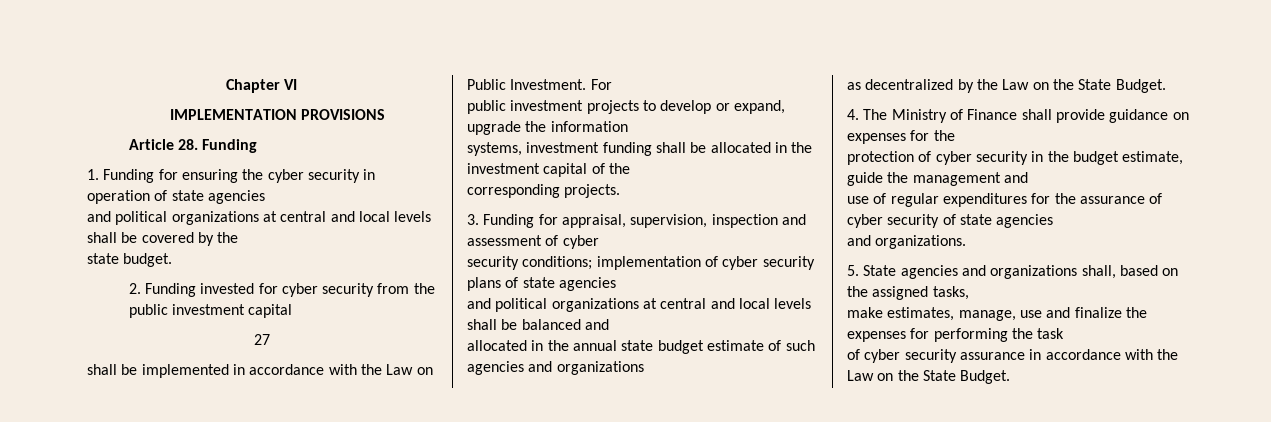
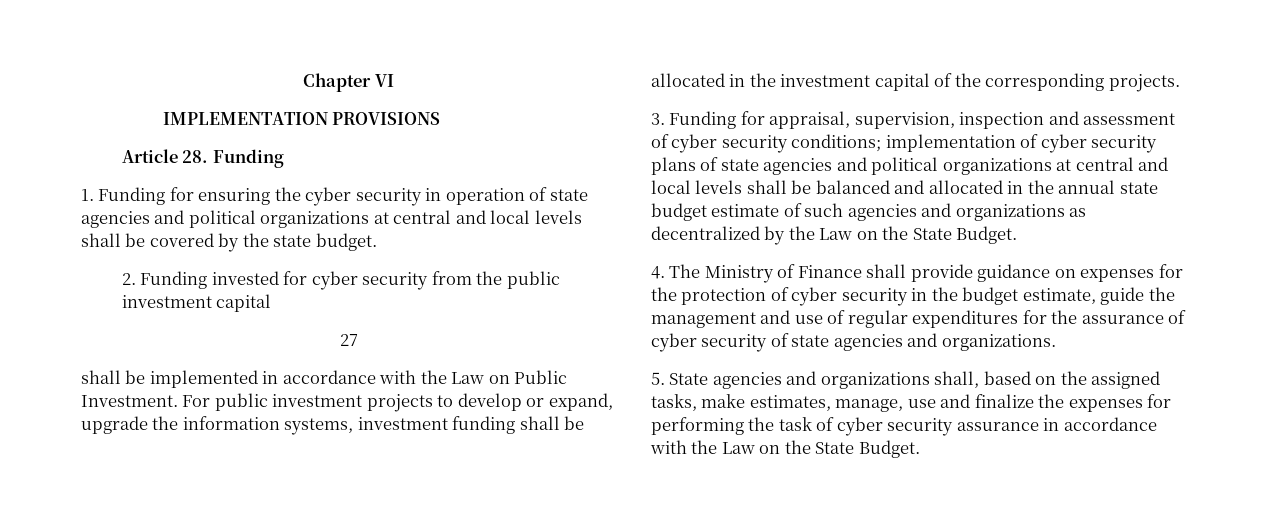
- 1. Funding for ensuring the cyber security in operation of state agencies
- and political organizations at central and local levels shall be covered by the
- state budget.
+ 1. Funding for ensuring the cyber security in operation of state agencies and political organizations at central and local levels shall be covered by the state budget.
- For
- public investment projects to develop or expand, upgrade the information
- systems, investment funding shall be allocated in the investment capital of the
- corresponding projects.
+ For public investment projects to develop or expand, upgrade the information systems, investment funding shall be allocated in the investment capital of the corresponding projects.
- 3. Funding for appraisal, supervision, inspection and assessment of cyber
- security conditions; implementation of cyber security plans of state agencies
- and political organizations at central and local levels shall be balanced and
- allocated in the annual state budget estimate of such agencies and organizations
- as decentralized by the Law on the State Budget.
+ 3. Funding for appraisal, supervision, inspection and assessment of cyber security conditions; implementation of cyber security plans of state agencies and political organizations at central and local levels shall be balanced and allocated in the annual state budget estimate of such agencies and organizations as decentralized by the Law on the State Budget.
- 4. The Ministry of Finance shall provide guidance on expenses for the
- protection of cyber security in the budget estimate, guide the management and
- use of regular expenditures for the assurance of cyber security of state agencies
- and organizations.
+ 4. The Ministry of Finance shall provide guidance on expenses for the protection of cyber security in the budget estimate, guide the management and use of regular expenditures for the assurance of cyber security of state agencies and organizations.
- 5. State agencies and organizations shall, based on the assigned tasks,
- make estimates, manage, use and finalize the expenses for performing the task
- of cyber security assurance in accordance with the Law on the State Budget.
+ 5. State agencies and organizations shall, based on the assigned tasks, make estimates, manage, use and finalize the expenses for performing the task of cyber security assurance in accordance with the Law on the State Budget.

